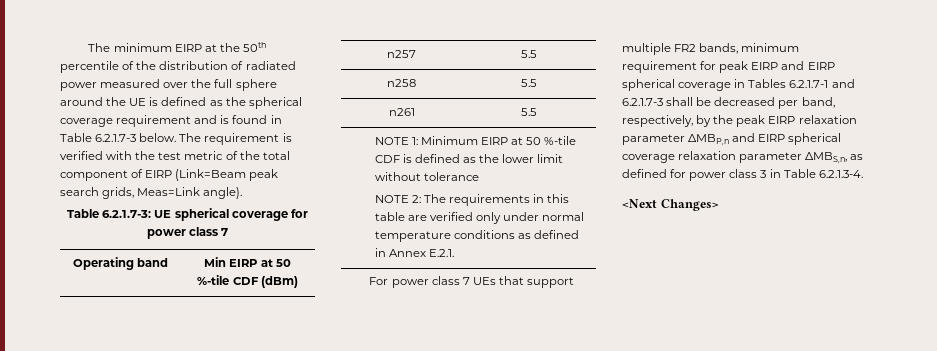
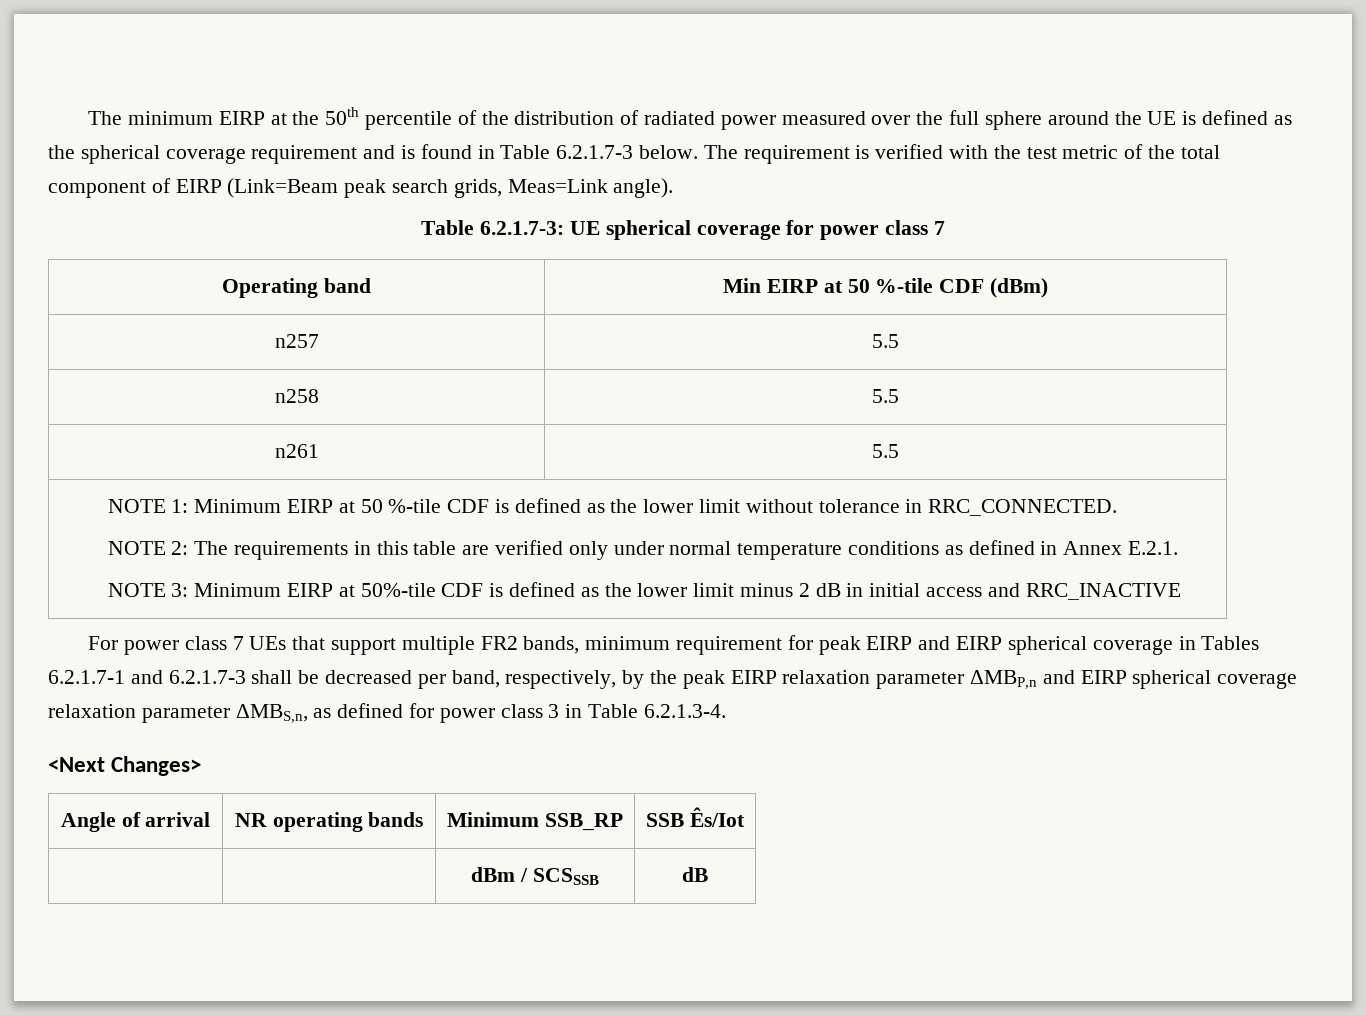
- NOTE 1: Minimum EIRP at 50 %-tile CDF is defined as the lower limit without tolerance
+ NOTE 1: Minimum EIRP at 50 %-tile CDF is defined as the lower limit without tolerance in RRC_CONNECTED.
+ NOTE 3: Minimum EIRP at 50%-tile CDF is defined as the lower limit minus 2 dB in initial access and RRC_INACTIVE
+ Angle of arrival | NR operating bands | Minimum SSB_RP | SSB Ês/Iot
+ | | dBm / SCSSSB | dB

